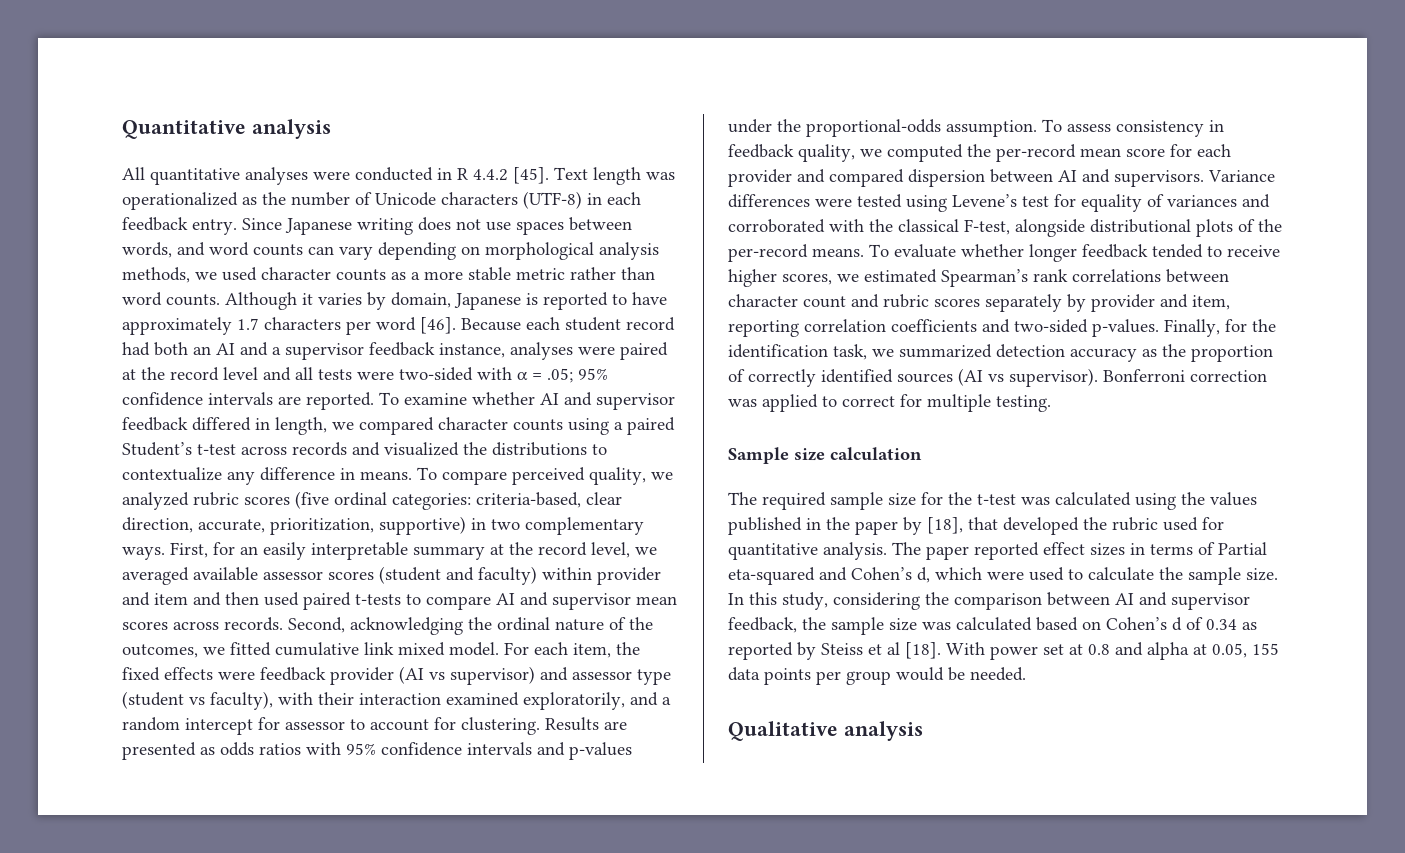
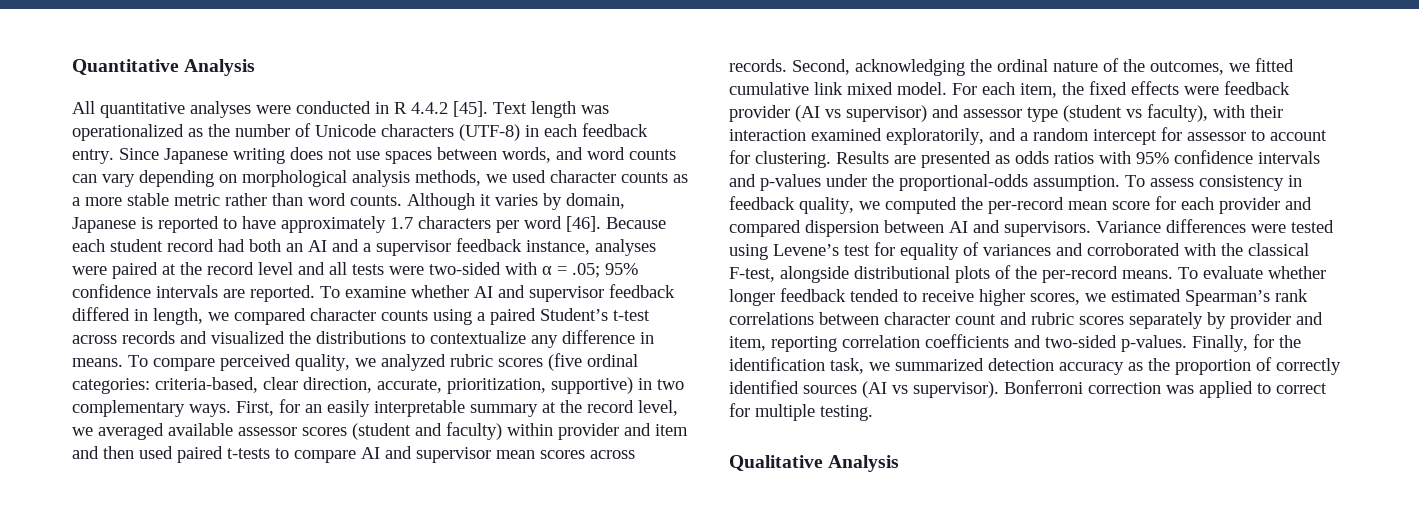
- Quantitative analysis
+ Quantitative Analysis
- Sample size calculation
- The required sample size for the t-test was calculated using the values published in the paper by [18], that developed the rubric used for quantitative analysis. The paper reported effect sizes in terms of Partial eta-squared and Cohen’s d, which were used to calculate the sample size. In this study, considering the comparison between AI and supervisor feedback, the sample size was calculated based on Cohen’s d of 0.34 as reported by Steiss et al [18]. With power set at 0.8 and alpha at 0.05, 155 data points per group would be needed.
- Qualitative analysis
+ Qualitative Analysis

